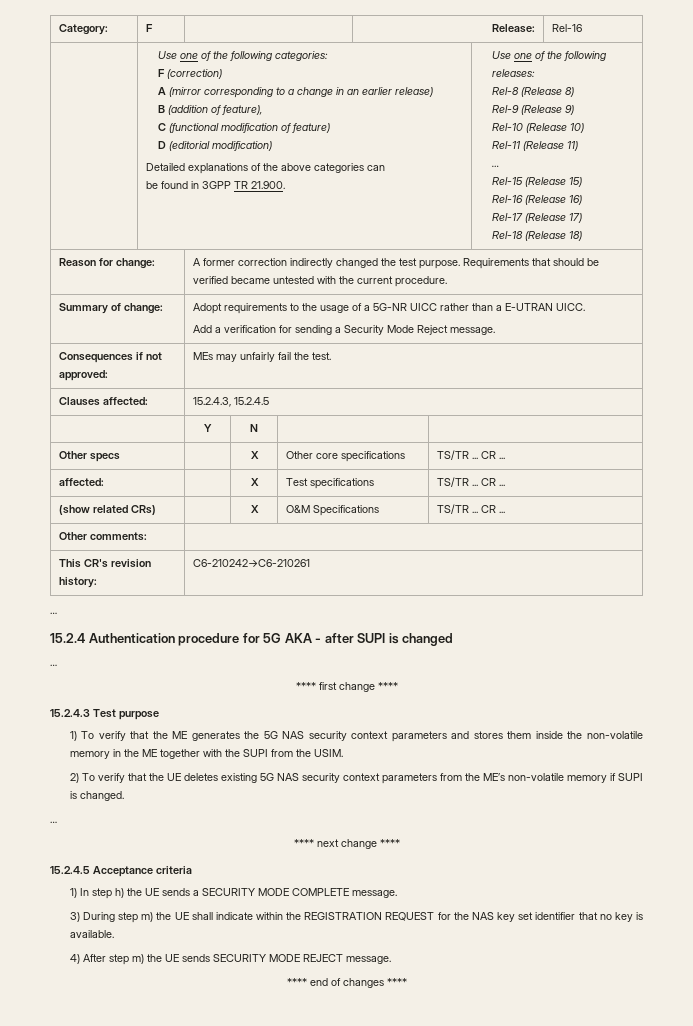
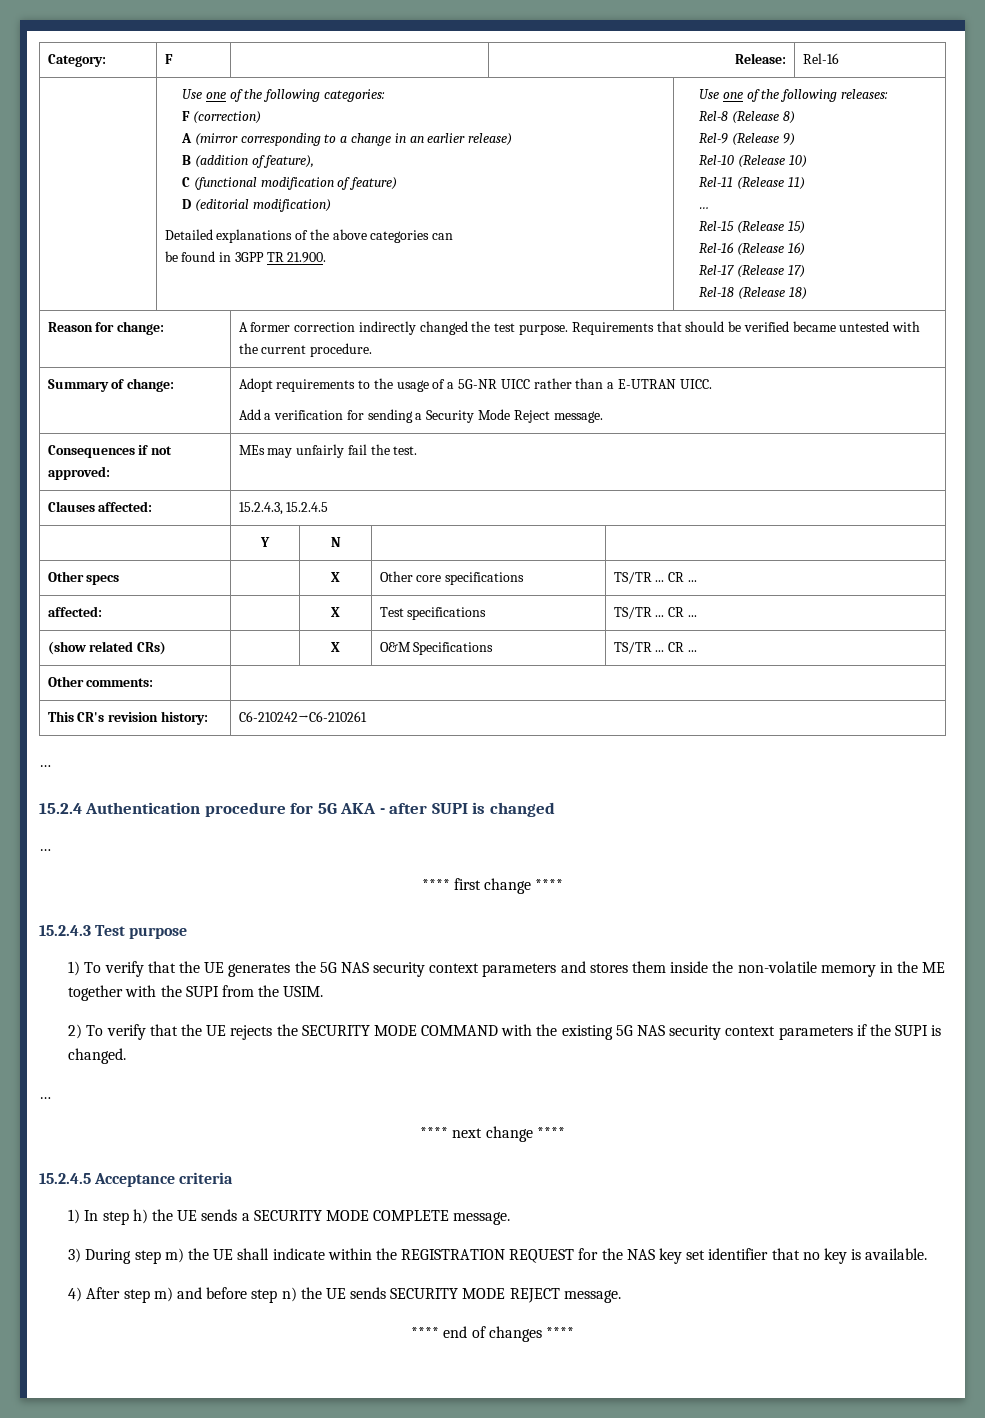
- 1) To verify that the ME generates the 5G NAS security context parameters and stores them inside the non-volatile memory in the ME together with the SUPI from the USIM.
+ 1) To verify that the UE generates the 5G NAS security context parameters and stores them inside the non-volatile memory in the ME together with the SUPI from the USIM.
- 2) To verify that the UE deletes existing 5G NAS security context parameters from the ME’s non-volatile memory if SUPI is changed.
+ 2) To verify that the UE rejects the SECURITY MODE COMMAND with the existing 5G NAS security context parameters if the SUPI is changed.
- 4) After step m) the UE sends SECURITY MODE REJECT message.
+ 4) After step m) and before step n) the UE sends SECURITY MODE REJECT message.

